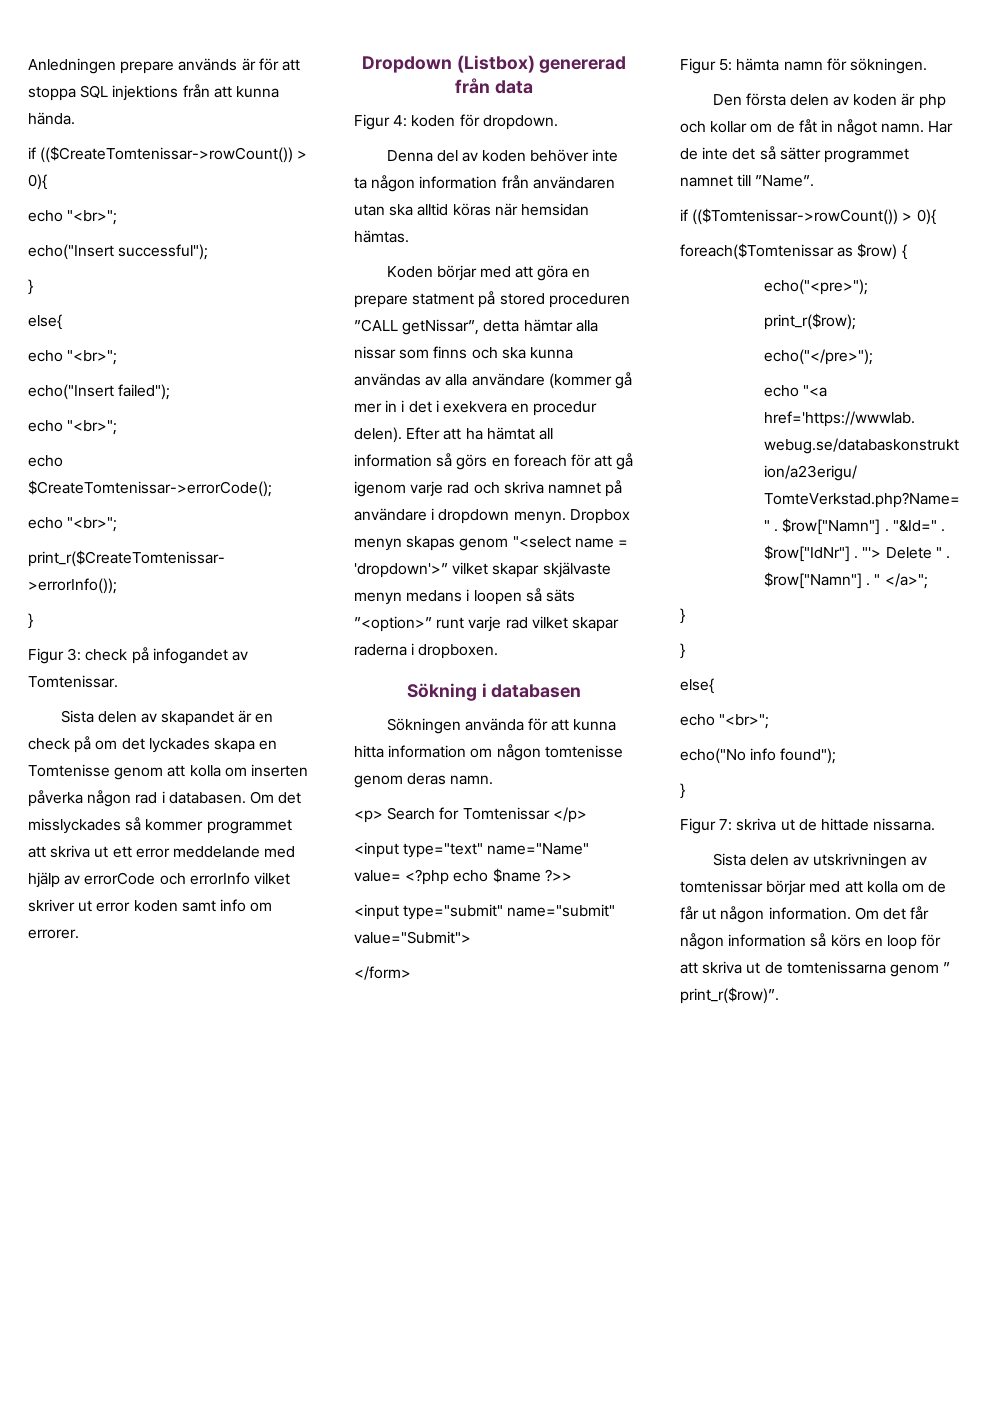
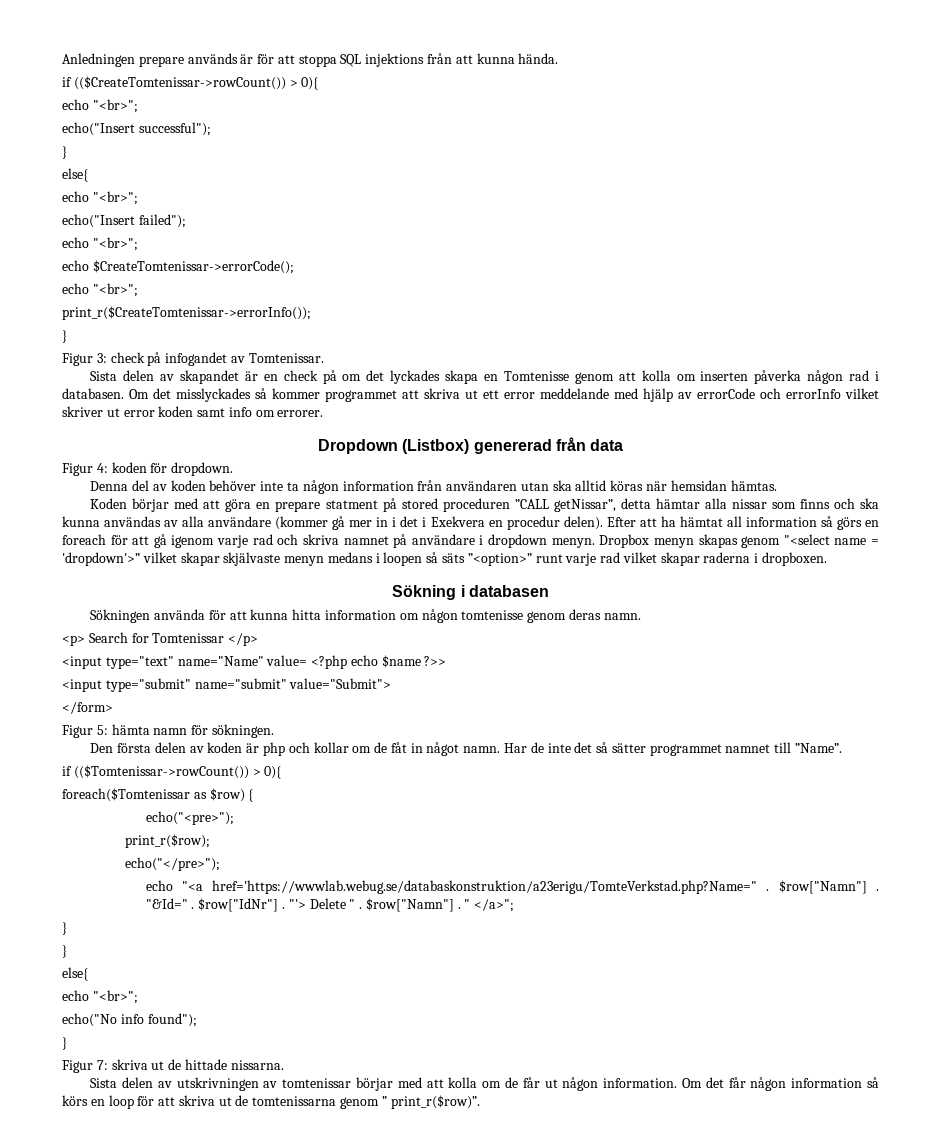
- Koden börjar med att göra en prepare statment på stored proceduren ”CALL getNissar”, detta hämtar alla nissar som finns och ska kunna användas av alla användare (kommer gå mer in i det i exekvera en procedur delen).
+ Koden börjar med att göra en prepare statment på stored proceduren ”CALL getNissar”, detta hämtar alla nissar som finns och ska kunna användas av alla användare (kommer gå mer in i det i Exekvera en procedur delen).

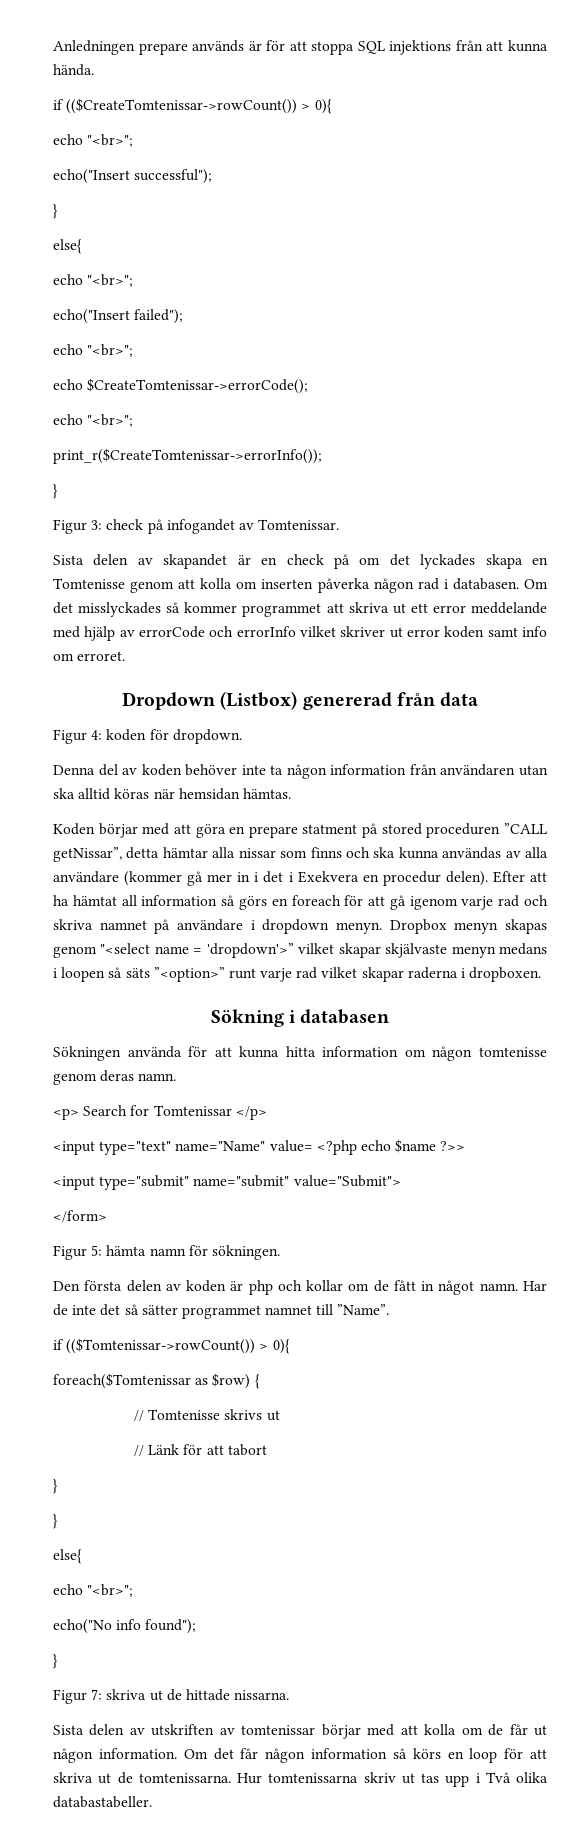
- Om det misslyckades så kommer programmet att skriva ut ett error meddelande med hjälp av errorCode och errorInfo vilket skriver ut error koden samt info om errorer.
+ Om det misslyckades så kommer programmet att skriva ut ett error meddelande med hjälp av errorCode och errorInfo vilket skriver ut error koden samt info om erroret.
- Den första delen av koden är php och kollar om de fåt in något namn.
+ Den första delen av koden är php och kollar om de fått in något namn.
- echo("<pre>");
- print_r($row);
- echo("</pre>");
- echo "<a href='https://wwwlab.webug.se/databaskonstruktion/a23erigu/TomteVerkstad.php?Name=" . $row["Namn"] . "&Id=" . $row["IdNr"] . "'> Delete " . $row["Namn"] . " </a>";
+ // Tomtenisse skrivs ut
+ // Länk för att tabort
- Sista delen av utskrivningen av tomtenissar börjar med att kolla om de får ut någon information.
+ Sista delen av utskriften av tomtenissar börjar med att kolla om de får ut någon information.
- Om det får någon information så körs en loop för att skriva ut de tomtenissarna genom ” print_r($row)”.
+ Om det får någon information så körs en loop för att skriva ut de tomtenissarna. Hur tomtenissarna skriv ut tas upp i Två olika databastabeller.

